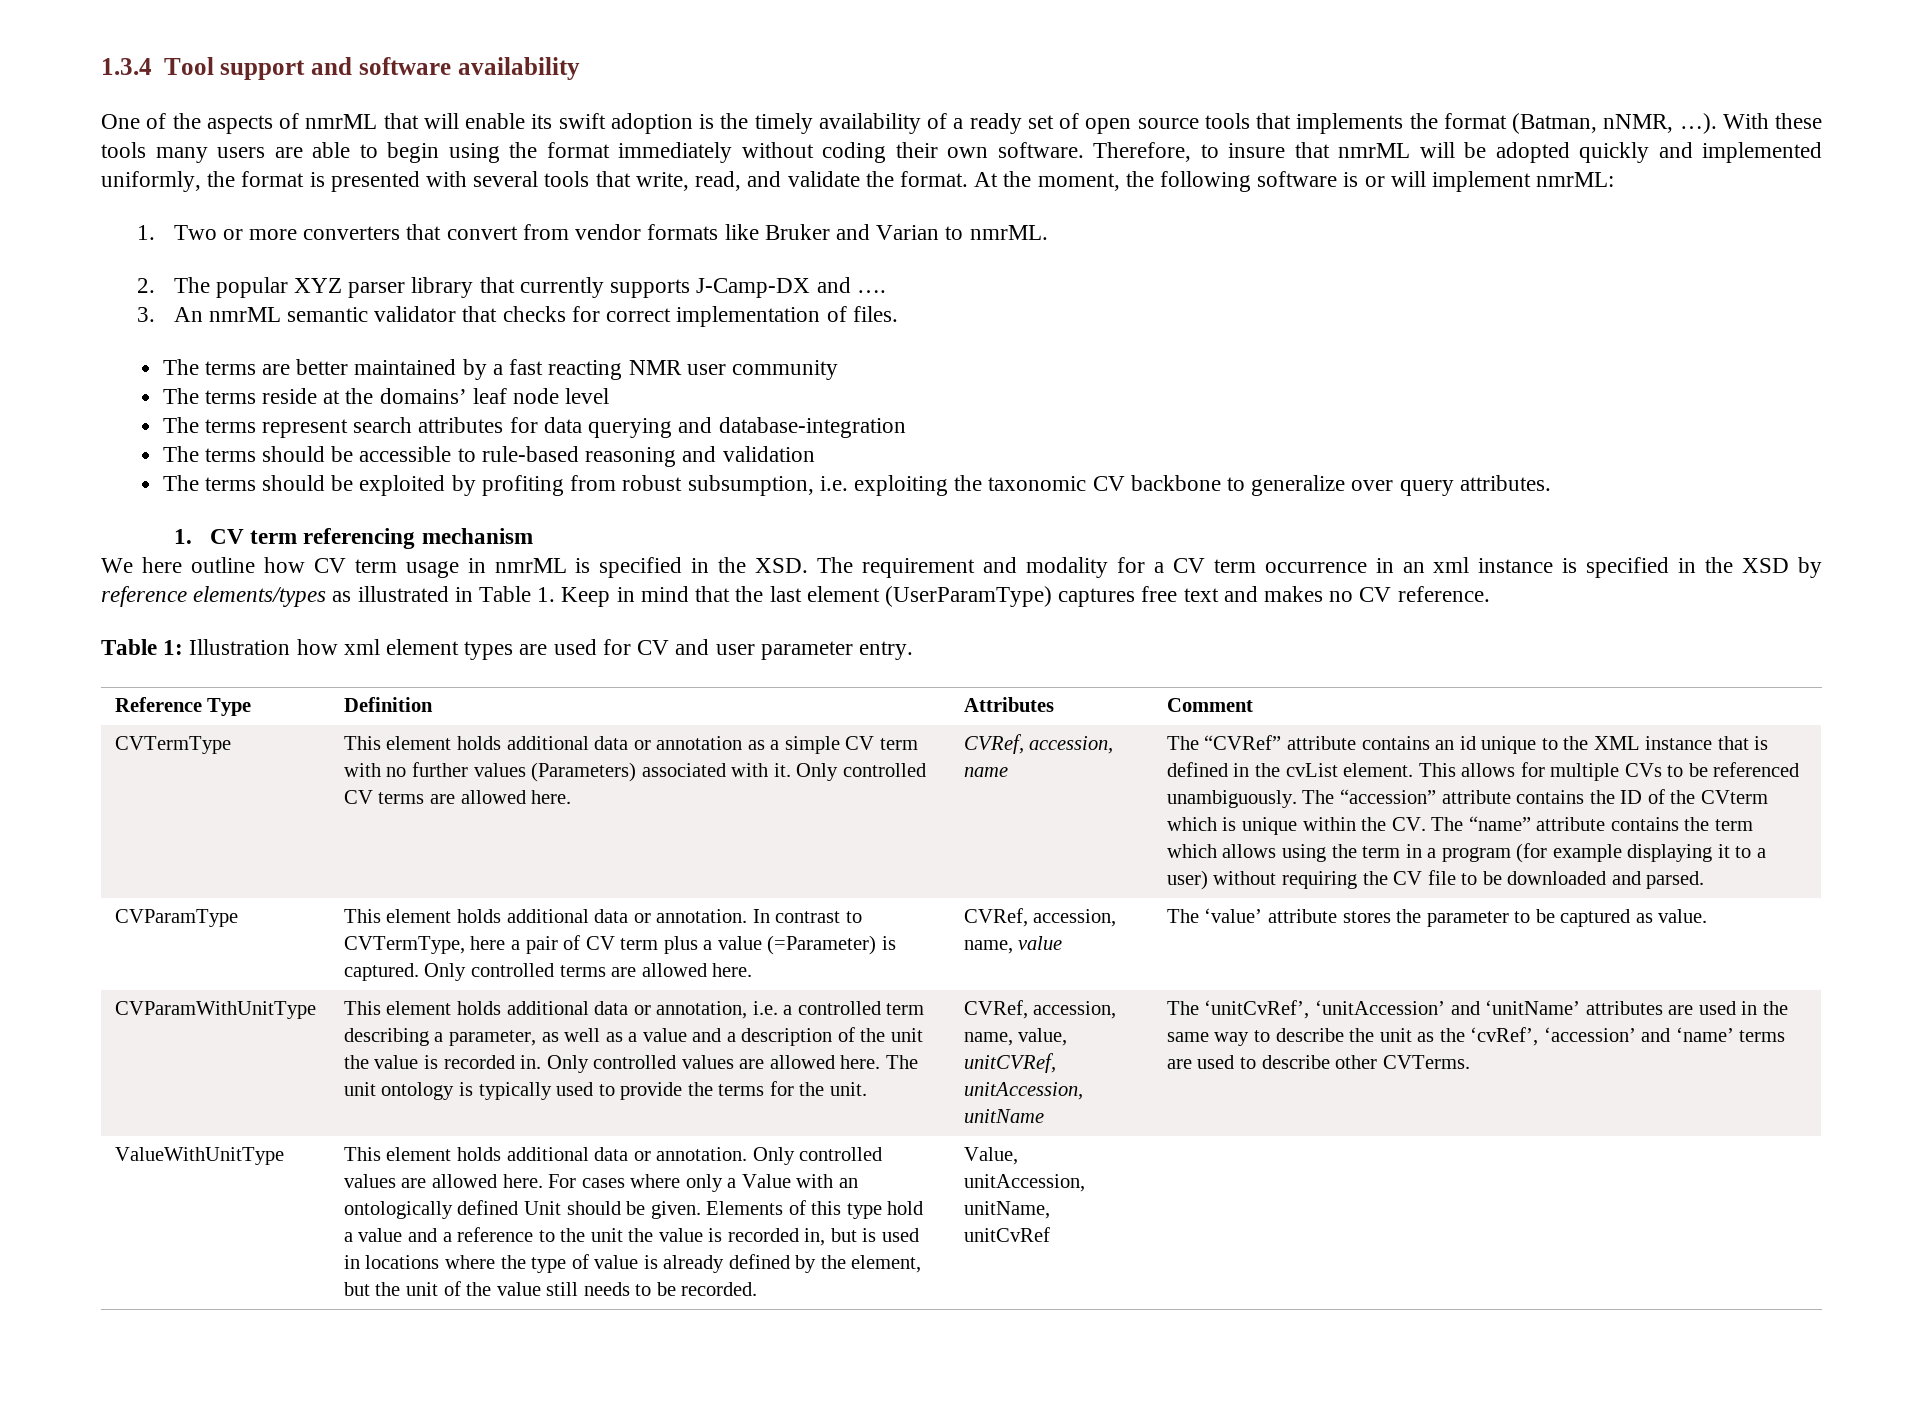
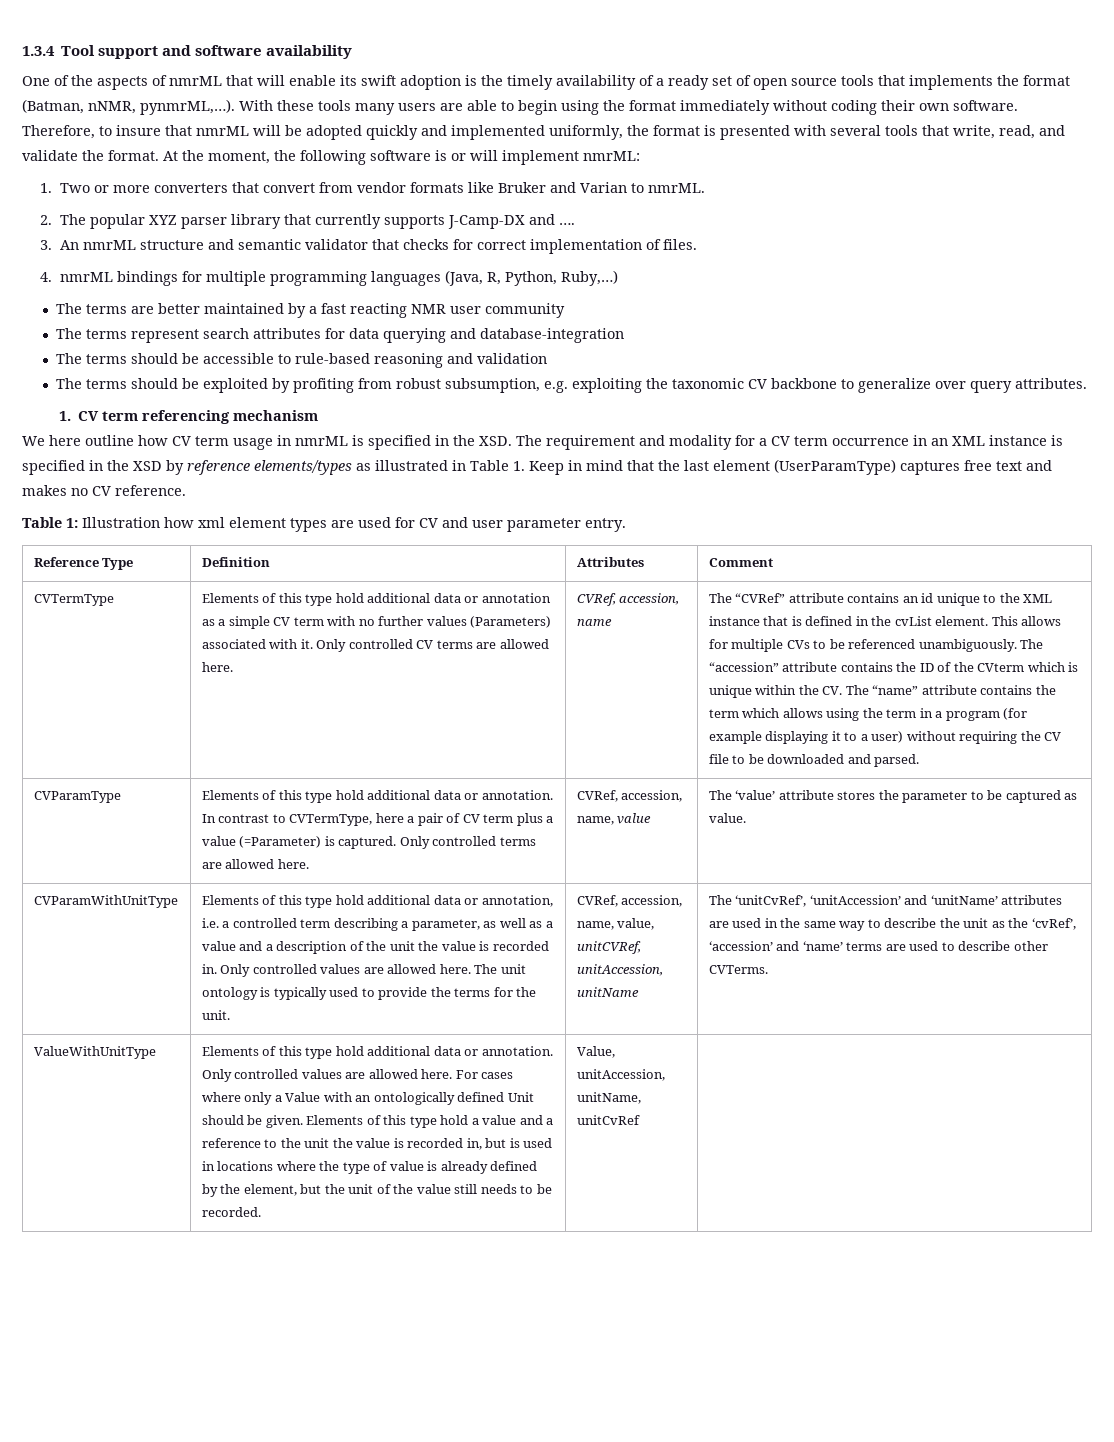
- One of the aspects of nmrML that will enable its swift adoption is the timely availability of a ready set of open source tools that implements the format (Batman, nNMR, …).
+ One of the aspects of nmrML that will enable its swift adoption is the timely availability of a ready set of open source tools that implements the format (Batman, nNMR, pynmrML,…).
- 3. An nmrML semantic validator that checks for correct implementation of files.
+ 3. An nmrML structure and semantic validator that checks for correct implementation of files.
+ 4. nmrML bindings for multiple programming languages (Java, R, Python, Ruby,…)
- The terms reside at the domains’ leaf node level
- The terms should be exploited by profiting from robust subsumption, i.e. exploiting the taxonomic CV backbone to generalize over query attributes.
+ The terms should be exploited by profiting from robust subsumption, e.g. exploiting the taxonomic CV backbone to generalize over query attributes.
- We here outline how CV term usage in nmrML is specified in the XSD. The requirement and modality for a CV term occurrence in an xml instance is specified in the XSD by reference elements/types as illustrated in Table 1. Keep in mind that the last element (UserParamType) captures free text and makes no CV reference.
+ We here outline how CV term usage in nmrML is specified in the XSD. The requirement and modality for a CV term occurrence in an XML instance is specified in the XSD by reference elements/types as illustrated in Table 1. Keep in mind that the last element (UserParamType) captures free text and makes no CV reference.
- This element holds additional data or annotation as a simple CV term with no further values (Parameters) associated with it.
+ Elements of this type hold additional data or annotation as a simple CV term with no further values (Parameters) associated with it.
- CVParamType | This element holds additional data or annotation.
+ CVParamType | Elements of this type hold additional data or annotation.
- This element holds additional data or annotation, i.e. a controlled term describing a parameter, as well as a value and a description of the unit the value is recorded in.
+ Elements of this type hold additional data or annotation, i.e. a controlled term describing a parameter, as well as a value and a description of the unit the value is recorded in.
- ValueWithUnitType | This element holds additional data or annotation.
+ ValueWithUnitType | Elements of this type hold additional data or annotation.

